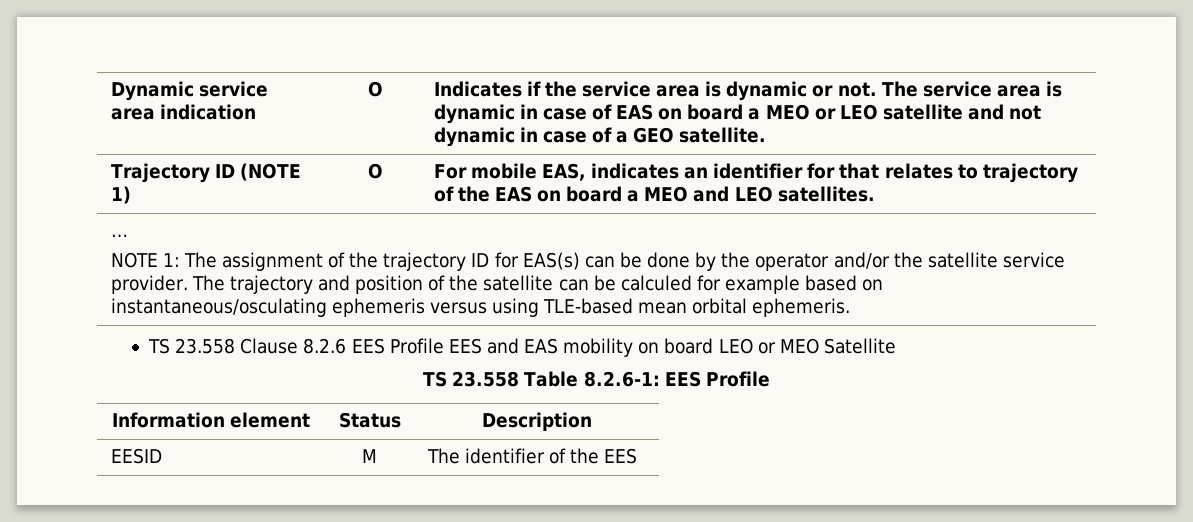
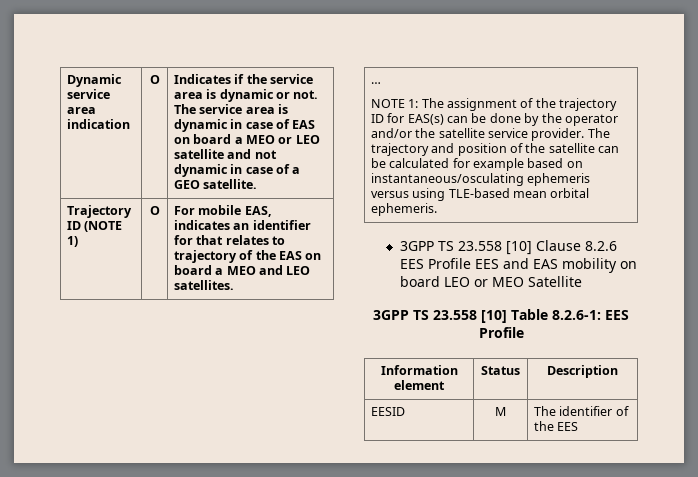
- The trajectory and position of the satellite can be calculed for example based on instantaneous/osculating ephemeris versus using TLE-based mean orbital ephemeris.
+ The trajectory and position of the satellite can be calculated for example based on instantaneous/osculating ephemeris versus using TLE-based mean orbital ephemeris.
- TS 23.558 Clause 8.2.6 EES Profile EES and EAS mobility on board LEO or MEO Satellite
+ 3GPP TS 23.558 [10] Clause 8.2.6 EES Profile EES and EAS mobility on board LEO or MEO Satellite
- TS 23.558 Table 8.2.6-1: EES Profile
+ 3GPP TS 23.558 [10] Table 8.2.6-1: EES Profile

